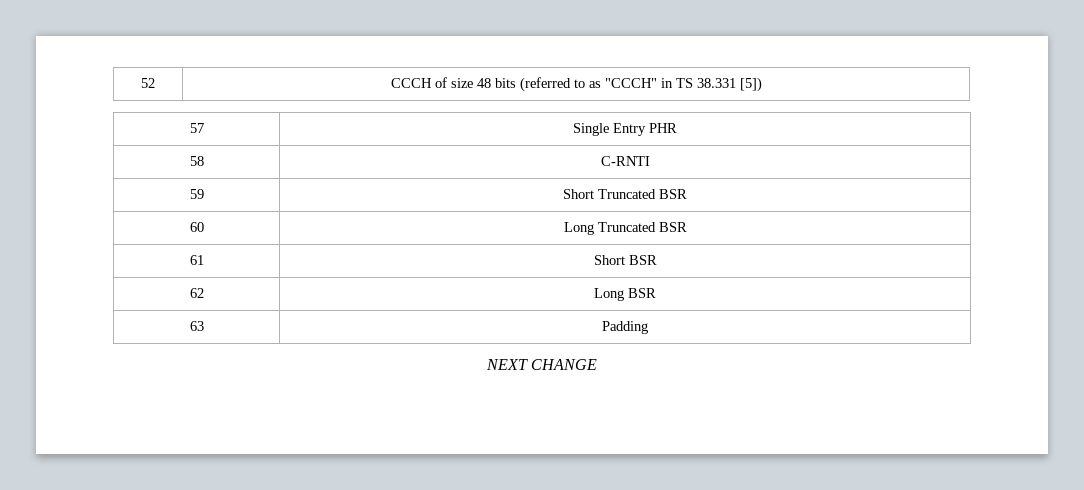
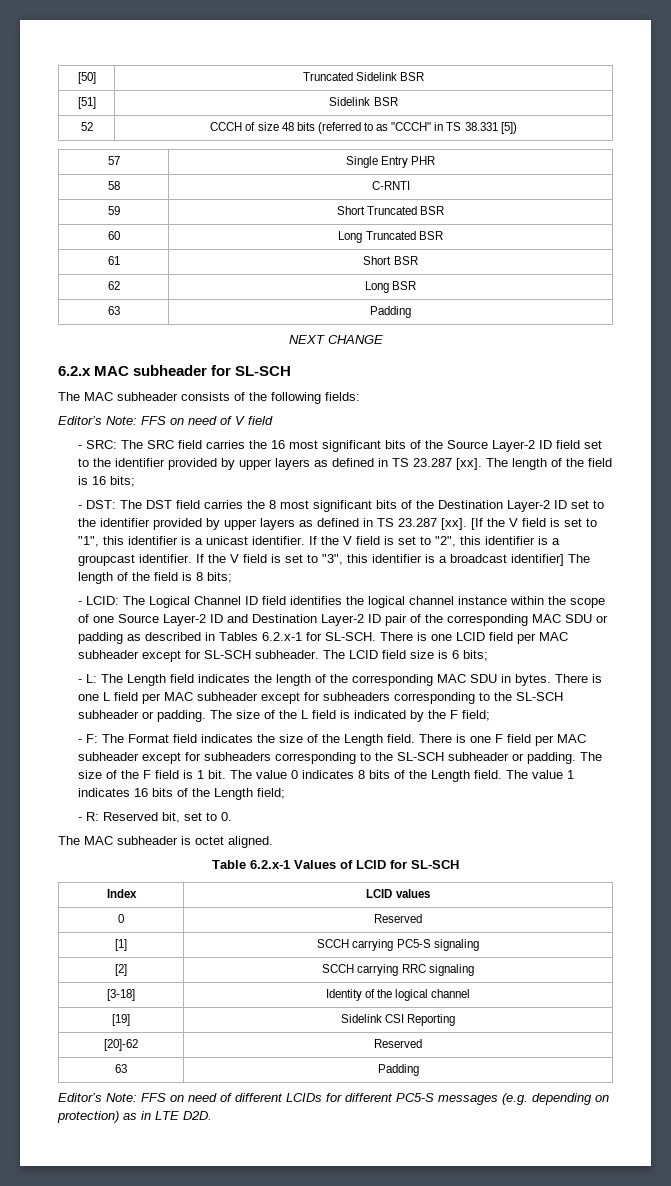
+ [50] | Truncated Sidelink BSR
+ [51] | Sidelink BSR
+ 6.2.x MAC subheader for SL-SCH
+ The MAC subheader consists of the following fields:
+ Editor’s Note: FFS on need of V field
+ - SRC: The SRC field carries the 16 most significant bits of the Source Layer-2 ID field set to the identifier provided by upper layers as defined in TS 23.287 [xx]. The length of the field is 16 bits;
+ - DST: The DST field carries the 8 most significant bits of the Destination Layer-2 ID set to the identifier provided by upper layers as defined in TS 23.287 [xx]. [If the V field is set to "1", this identifier is a unicast identifier. If the V field is set to "2", this identifier is a groupcast identifier. If the V field is set to "3", this identifier is a broadcast identifier] The length of the field is 8 bits;
+ - LCID: The Logical Channel ID field identifies the logical channel instance within the scope of one Source Layer-2 ID and Destination Layer-2 ID pair of the corresponding MAC SDU or padding as described in Tables 6.2.x-1 for SL-SCH. There is one LCID field per MAC subheader except for SL-SCH subheader. The LCID field size is 6 bits;
+ - L: The Length field indicates the length of the corresponding MAC SDU in bytes. There is one L field per MAC subheader except for subheaders corresponding to the SL-SCH subheader or padding. The size of the L field is indicated by the F field;
+ - F: The Format field indicates the size of the Length field. There is one F field per MAC subheader except for subheaders corresponding to the SL-SCH subheader or padding. The size of the F field is 1 bit. The value 0 indicates 8 bits of the Length field. The value 1 indicates 16 bits of the Length field;
+ - R: Reserved bit, set to 0.
+ The MAC subheader is octet aligned.
+ Table 6.2.x-1 Values of LCID for SL-SCH
+ Index | LCID values
+ 0 | Reserved
+ [1] | SCCH carrying PC5-S signaling
+ [2] | SCCH carrying RRC signaling
+ [3-18] | Identity of the logical channel
+ [19] | Sidelink CSI Reporting
+ [20]-62 | Reserved
+ 63 | Padding
+ Editor’s Note: FFS on need of different LCIDs for different PC5-S messages (e.g. depending on protection) as in LTE D2D.

